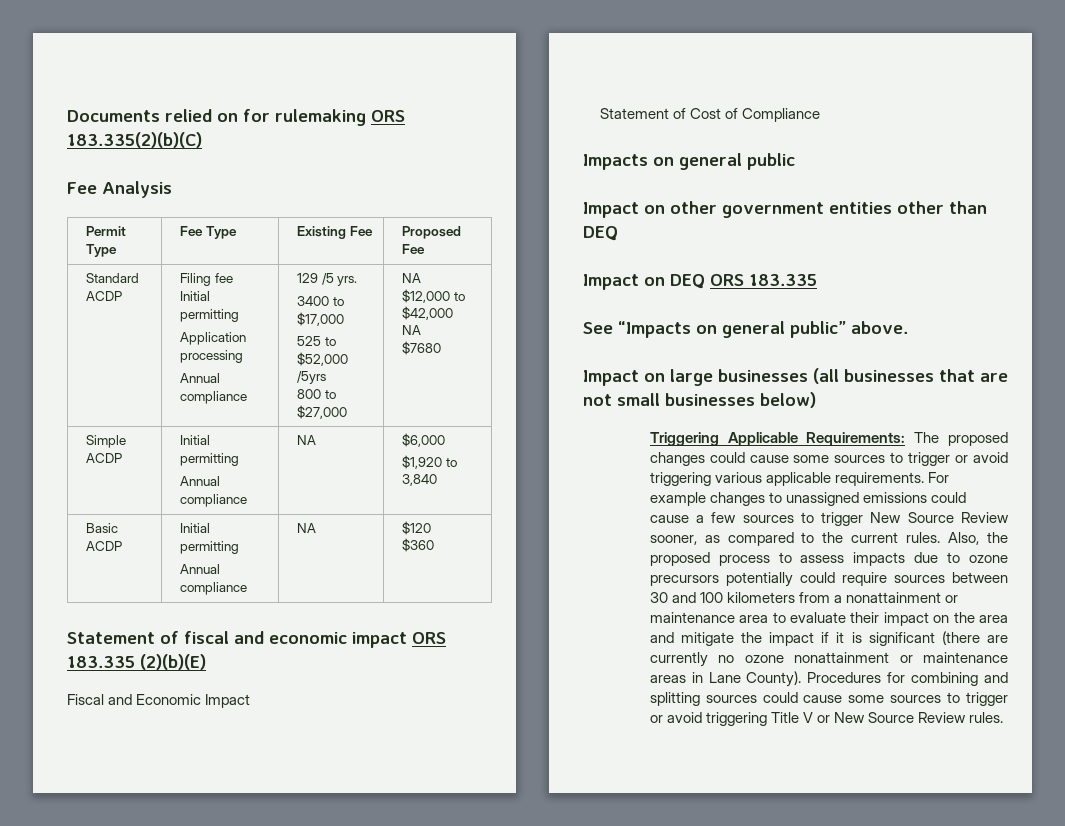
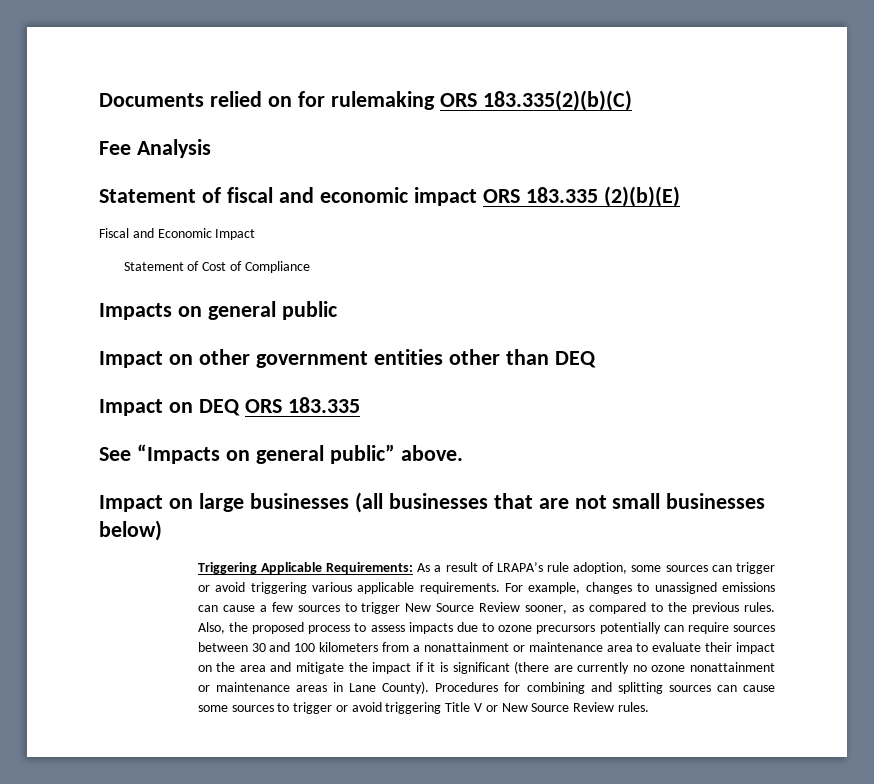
- Permit Type | Fee Type | Existing Fee | Proposed Fee
- Standard ACDP | Filing fee
- Initial permitting
- Application processing
- Annual compliance | 129 /5 yrs.
- 3400 to $17,000
- 525 to $52,000 /5yrs
- 800 to $27,000 | NA
- $12,000 to $42,000
- NA
- $7680
- Simple ACDP | Initial permitting
- Annual compliance | NA | $6,000
- $1,920 to 3,840
- Basic ACDP | Initial permitting
- Annual compliance | NA | $120
- $360
- Triggering Applicable Requirements: The proposed changes could cause some sources to trigger or avoid triggering various applicable requirements.
+ Triggering Applicable Requirements: As a result of LRAPA’s rule adoption, some sources can trigger or avoid triggering various applicable requirements.
- For example changes to unassigned emissions could cause a few sources to trigger New Source Review sooner, as compared to the current rules.
+ For example, changes to unassigned emissions can cause a few sources to trigger New Source Review sooner, as compared to the previous rules.
- Also, the proposed process to assess impacts due to ozone precursors potentially could require sources between 30 and 100 kilometers from a nonattainment or maintenance area to evaluate their impact on the area and mitigate the impact if it is significant (there are currently no ozone nonattainment or maintenance areas in Lane County).
+ Also, the proposed process to assess impacts due to ozone precursors potentially can require sources between 30 and 100 kilometers from a nonattainment or maintenance area to evaluate their impact on the area and mitigate the impact if it is significant (there are currently no ozone nonattainment or maintenance areas in Lane County).
- Procedures for combining and splitting sources could cause some sources to trigger or avoid triggering Title V or New Source Review rules.
+ Procedures for combining and splitting sources can cause some sources to trigger or avoid triggering Title V or New Source Review rules.

